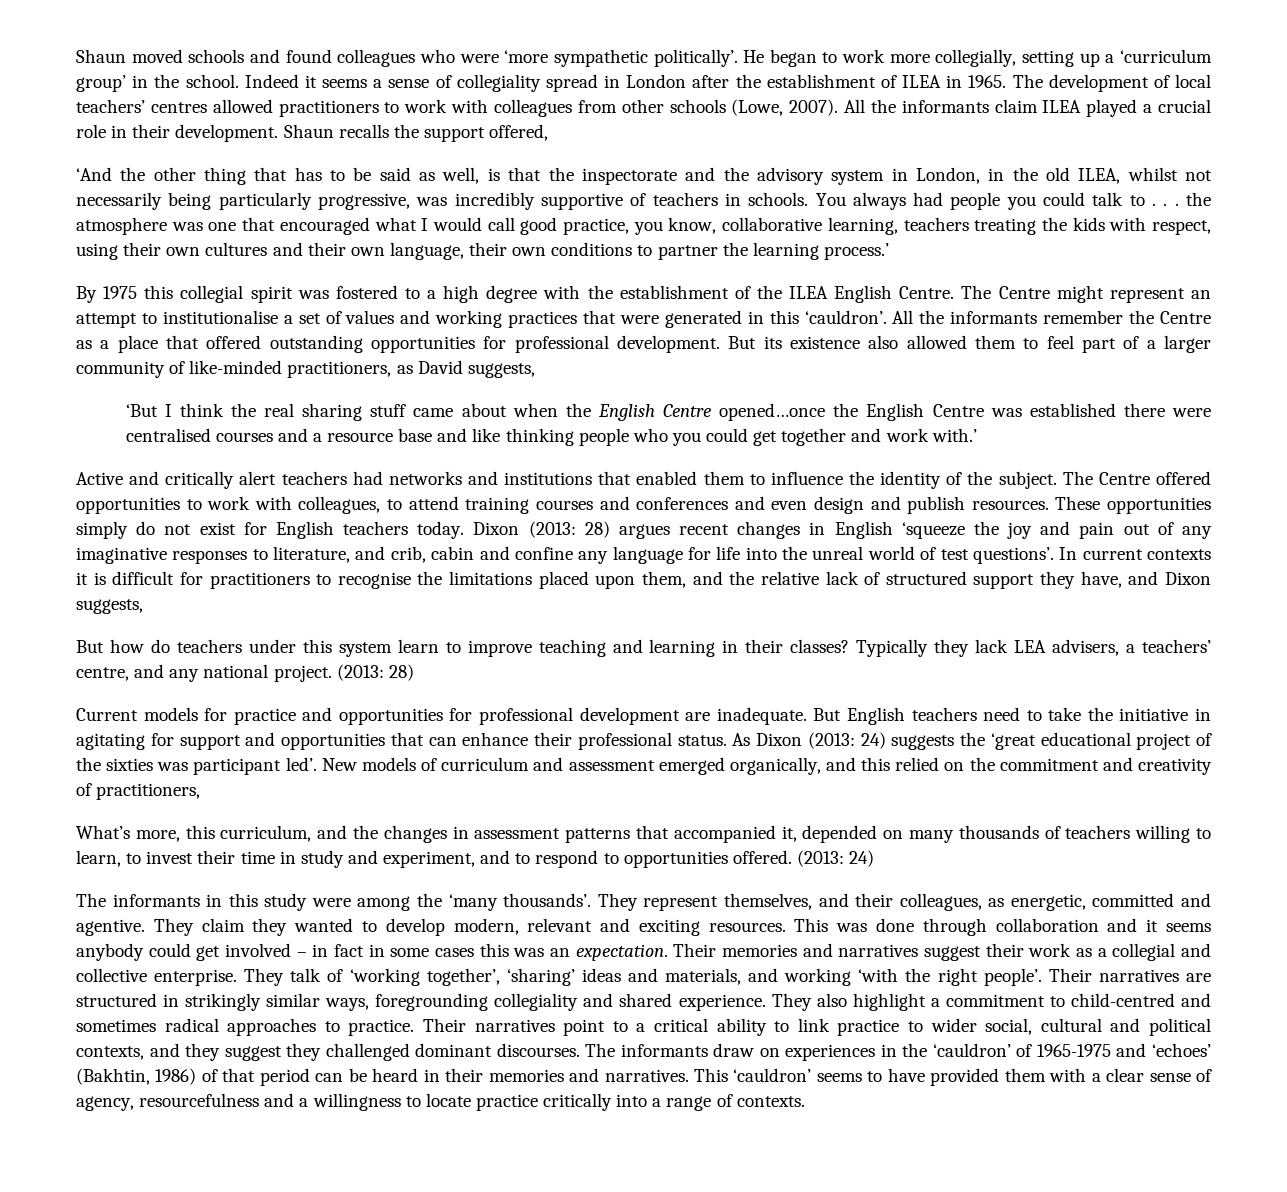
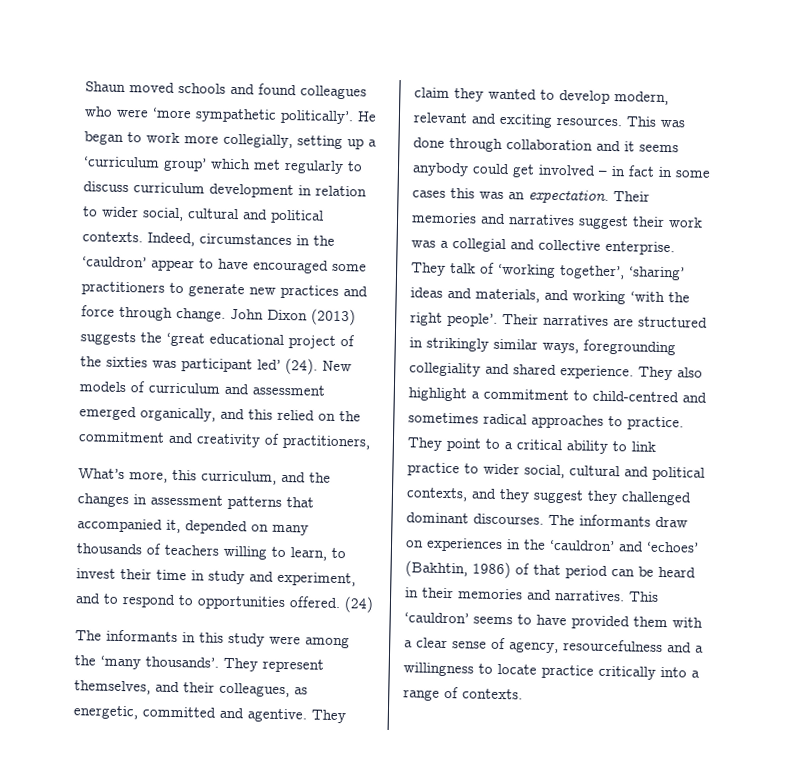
- He began to work more collegially, setting up a ‘curriculum group’ in the school. Indeed it seems a sense of collegiality spread in London after the establishment of ILEA in 1965. The development of local teachers’ centres allowed practitioners to work with colleagues from other schools (Lowe, 2007). All the informants claim ILEA played a crucial role in their development. Shaun recalls the support offered,
- ‘And the other thing that has to be said as well, is that the inspectorate and the advisory system in London, in the old ILEA, whilst not necessarily being particularly progressive, was incredibly supportive of teachers in schools. You always had people you could talk to . . . the atmosphere was one that encouraged what I would call good practice, you know, collaborative learning, teachers treating the kids with respect, using their own cultures and their own language, their own conditions to partner the learning process.’
- By 1975 this collegial spirit was fostered to a high degree with the establishment of the ILEA English Centre. The Centre might represent an attempt to institutionalise a set of values and working practices that were generated in this ‘cauldron’. All the informants remember the Centre as a place that offered outstanding opportunities for professional development. But its existence also allowed them to feel part of a larger community of like-minded practitioners, as David suggests,
- ‘But I think the real sharing stuff came about when the English Centre opened…once the English Centre was established there were centralised courses and a resource base and like thinking people who you could get together and work with.’
- Active and critically alert teachers had networks and institutions that enabled them to influence the identity of the subject. The Centre offered opportunities to work with colleagues, to attend training courses and conferences and even design and publish resources. These opportunities simply do not exist for English teachers today. Dixon (2013: 28) argues recent changes in English ‘squeeze the joy and pain out of any imaginative responses to literature, and crib, cabin and confine any language for life into the unreal world of test questions’. In current contexts it is difficult for practitioners to recognise the limitations placed upon them, and the relative lack of structured support they have, and Dixon suggests,
- But how do teachers under this system learn to improve teaching and learning in their classes? Typically they lack LEA advisers, a teachers’ centre, and any national project. (2013: 28)
- Current models for practice and opportunities for professional development are inadequate. But English teachers need to take the initiative in agitating for support and opportunities that can enhance their professional status. As Dixon (2013: 24) suggests the ‘great educational project of the sixties was participant led’.
+ He began to work more collegially, setting up a ‘curriculum group’ which met regularly to discuss curriculum development in relation to wider social, cultural and political contexts. Indeed, circumstances in the ‘cauldron’ appear to have encouraged some practitioners to generate new practices and force through change. John Dixon (2013) suggests the ‘great educational project of the sixties was participant led’ (24).
- What’s more, this curriculum, and the changes in assessment patterns that accompanied it, depended on many thousands of teachers willing to learn, to invest their time in study and experiment, and to respond to opportunities offered. (2013: 24)
+ What’s more, this curriculum, and the changes in assessment patterns that accompanied it, depended on many thousands of teachers willing to learn, to invest their time in study and experiment, and to respond to opportunities offered. (24)
- Their memories and narratives suggest their work as a collegial and collective enterprise.
+ Their memories and narratives suggest their work was a collegial and collective enterprise.
- Their narratives point to a critical ability to link practice to wider social, cultural and political contexts, and they suggest they challenged dominant discourses.
+ They point to a critical ability to link practice to wider social, cultural and political contexts, and they suggest they challenged dominant discourses.
- The informants draw on experiences in the ‘cauldron’ of 1965-1975 and ‘echoes’ (Bakhtin, 1986) of that period can be heard in their memories and narratives.
+ The informants draw on experiences in the ‘cauldron’ and ‘echoes’ (Bakhtin, 1986) of that period can be heard in their memories and narratives.

